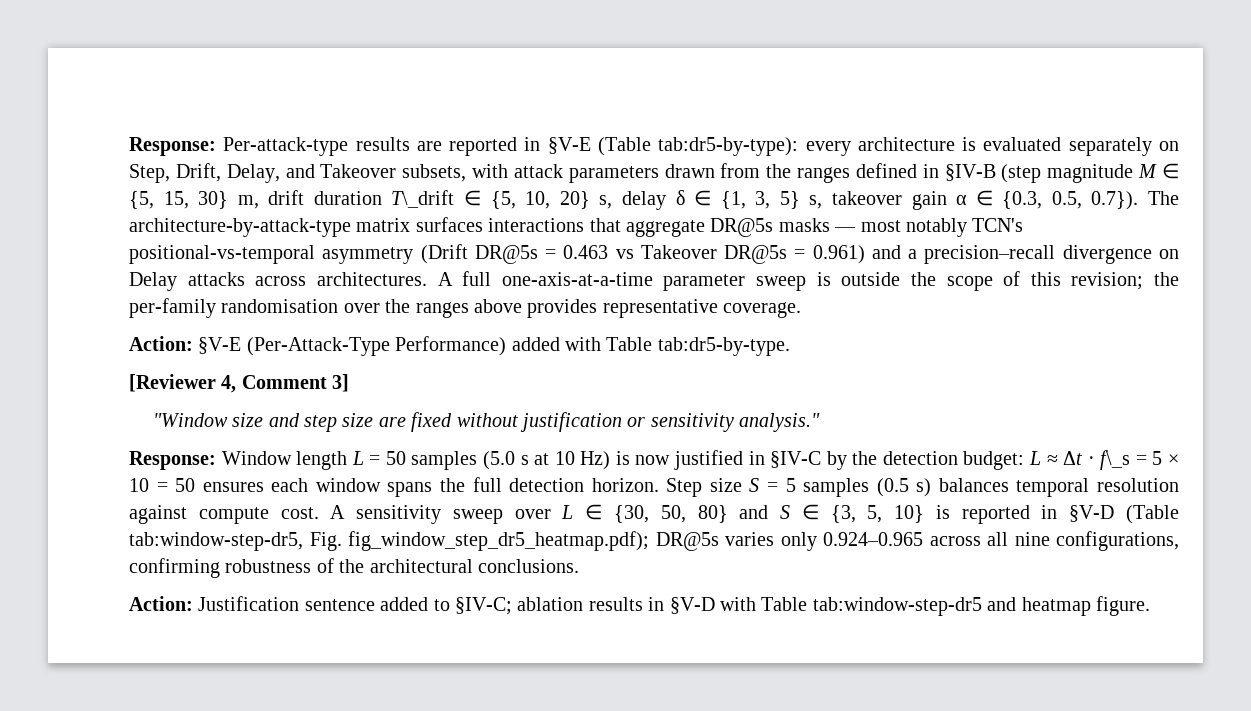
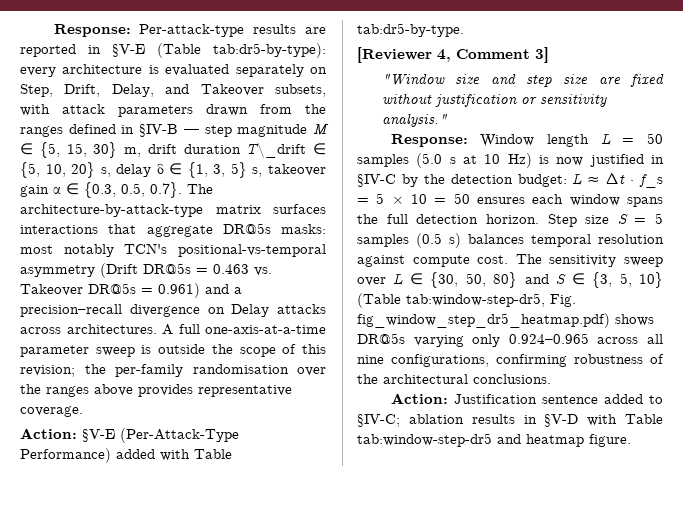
- every architecture is evaluated separately on Step, Drift, Delay, and Takeover subsets, with attack parameters drawn from the ranges defined in §IV-B (step magnitude M ∈ {5, 15, 30} m, drift duration T\_drift ∈ {5, 10, 20} s, delay δ ∈ {1, 3, 5} s, takeover gain α ∈ {0.3, 0.5, 0.7}). The architecture-by-attack-type matrix surfaces interactions that aggregate DR@5s masks — most notably TCN's positional-vs-temporal asymmetry (Drift DR@5s = 0.463 vs Takeover DR@5s = 0.961) and a precision–recall divergence on Delay attacks across architectures.
+ every architecture is evaluated separately on Step, Drift, Delay, and Takeover subsets, with attack parameters drawn from the ranges defined in §IV-B — step magnitude M ∈ {5, 15, 30} m, drift duration T\_drift ∈ {5, 10, 20} s, delay δ ∈ {1, 3, 5} s, takeover gain α ∈ {0.3, 0.5, 0.7}. The architecture-by-attack-type matrix surfaces interactions that aggregate DR@5s masks: most notably TCN's positional-vs-temporal asymmetry (Drift DR@5s = 0.463 vs. Takeover DR@5s = 0.961) and a precision–recall divergence on Delay attacks across architectures.
- Response: Window length L = 50 samples (5.0 s at 10 Hz) is now justified in §IV-C by the detection budget: L ≈ Δt · f\_s = 5 × 10 = 50 ensures each window spans the full detection horizon.
+ Response: Window length L = 50 samples (5.0 s at 10 Hz) is now justified in §IV-C by the detection budget: L ≈ Δt · f_s = 5 × 10 = 50 ensures each window spans the full detection horizon.
- A sensitivity sweep over L ∈ {30, 50, 80} and S ∈ {3, 5, 10} is reported in §V-D (Table tab:window-step-dr5, Fig. fig_window_step_dr5_heatmap.pdf); DR@5s varies only 0.924–0.965 across all nine configurations, confirming robustness of the architectural conclusions.
+ The sensitivity sweep over L ∈ {30, 50, 80} and S ∈ {3, 5, 10} (Table tab:window-step-dr5, Fig. fig_window_step_dr5_heatmap.pdf) shows DR@5s varying only 0.924–0.965 across all nine configurations, confirming robustness of the architectural conclusions.

